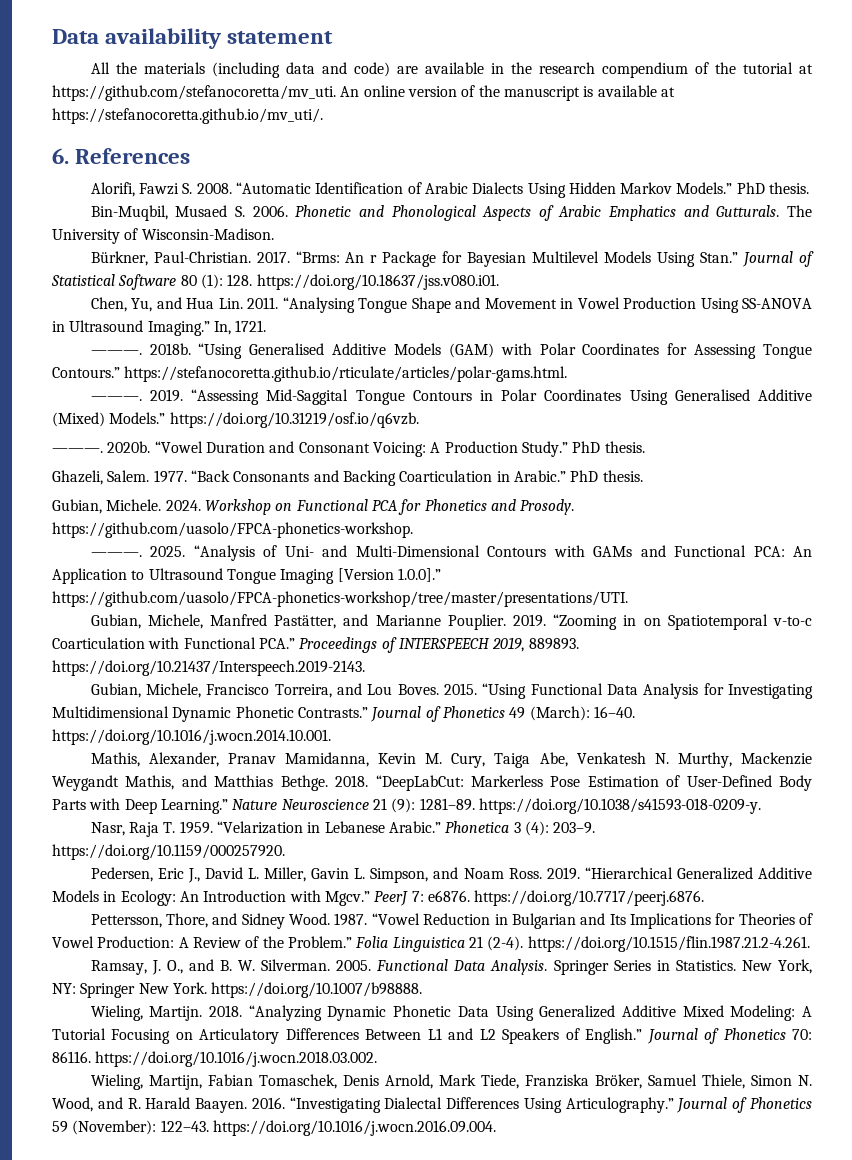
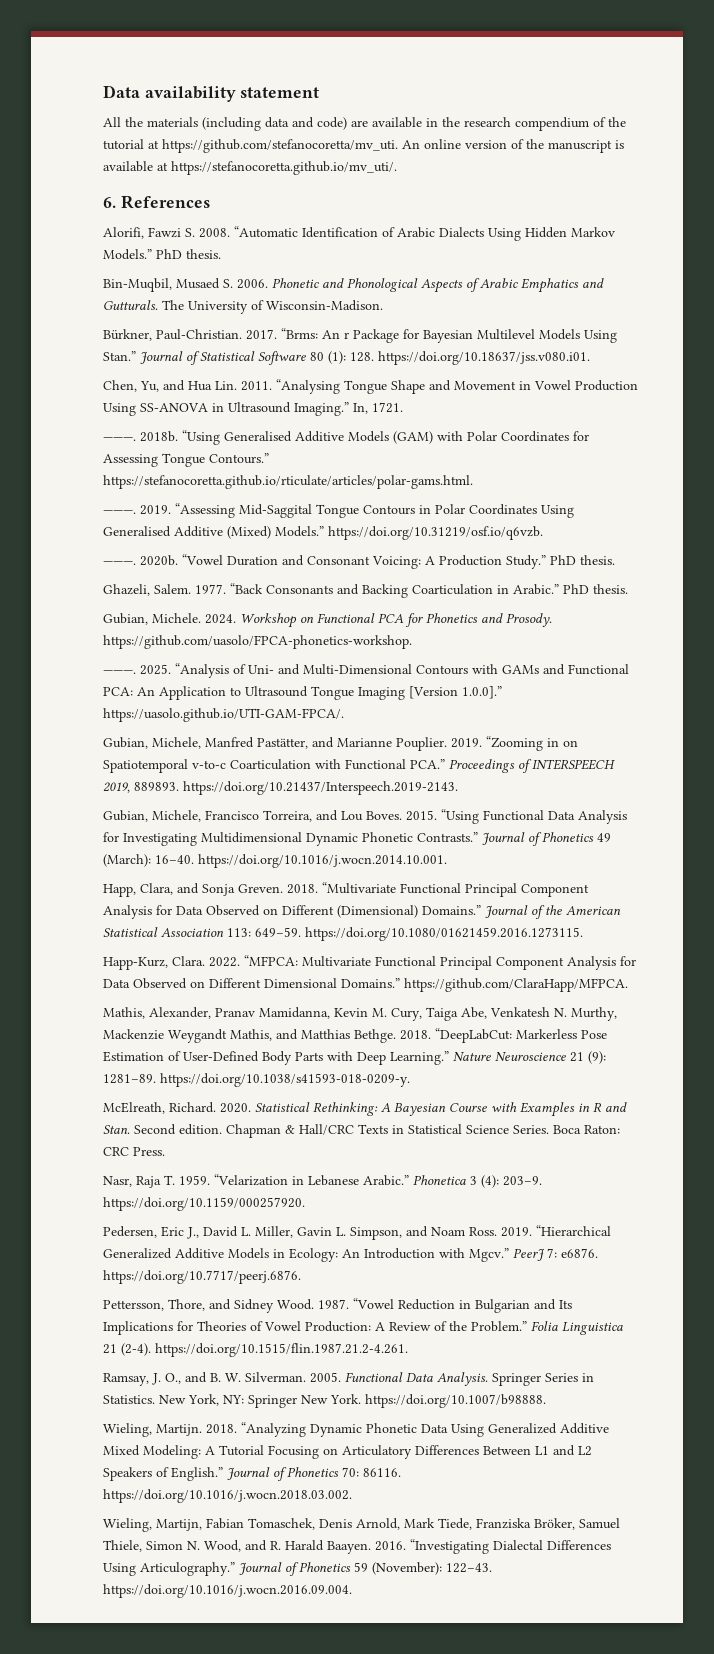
- “Analysis of Uni- and Multi-Dimensional Contours with GAMs and Functional PCA: An Application to Ultrasound Tongue Imaging [Version 1.0.0].” https://github.com/uasolo/FPCA-phonetics-workshop/tree/master/presentations/UTI.
+ “Analysis of Uni- and Multi-Dimensional Contours with GAMs and Functional PCA: An Application to Ultrasound Tongue Imaging [Version 1.0.0].” https://uasolo.github.io/UTI-GAM-FPCA/.
+ Happ, Clara, and Sonja Greven. 2018. “Multivariate Functional Principal Component Analysis for Data Observed on Different (Dimensional) Domains.” Journal of the American Statistical Association 113: 649–59. https://doi.org/10.1080/01621459.2016.1273115.
+ Happ-Kurz, Clara. 2022. “MFPCA: Multivariate Functional Principal Component Analysis for Data Observed on Different Dimensional Domains.” https://github.com/ClaraHapp/MFPCA.
+ McElreath, Richard. 2020. Statistical Rethinking: A Bayesian Course with Examples in R and Stan. Second edition. Chapman & Hall/CRC Texts in Statistical Science Series. Boca Raton: CRC Press.

